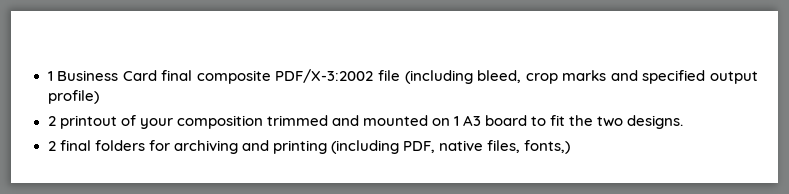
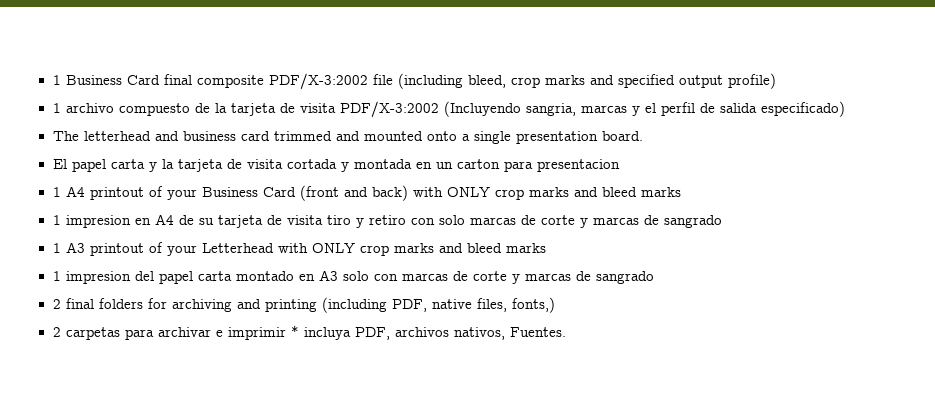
- 2 printout of your composition trimmed and mounted on 1 A3 board to fit the two designs.
+ 1 archivo compuesto de la tarjeta de visita PDF/X-3:2002 (Incluyendo sangria, marcas y el perfil de salida especificado)
+ The letterhead and business card trimmed and mounted onto a single presentation board.
+ El papel carta y la tarjeta de visita cortada y montada en un carton para presentacion
+ 1 A4 printout of your Business Card (front and back) with ONLY crop marks and bleed marks
+ 1 impresion en A4 de su tarjeta de visita tiro y retiro con solo marcas de corte y marcas de sangrado
+ 1 A3 printout of your Letterhead with ONLY crop marks and bleed marks
+ 1 impresion del papel carta montado en A3 solo con marcas de corte y marcas de sangrado
+ 2 carpetas para archivar e imprimir * incluya PDF, archivos nativos, Fuentes.

